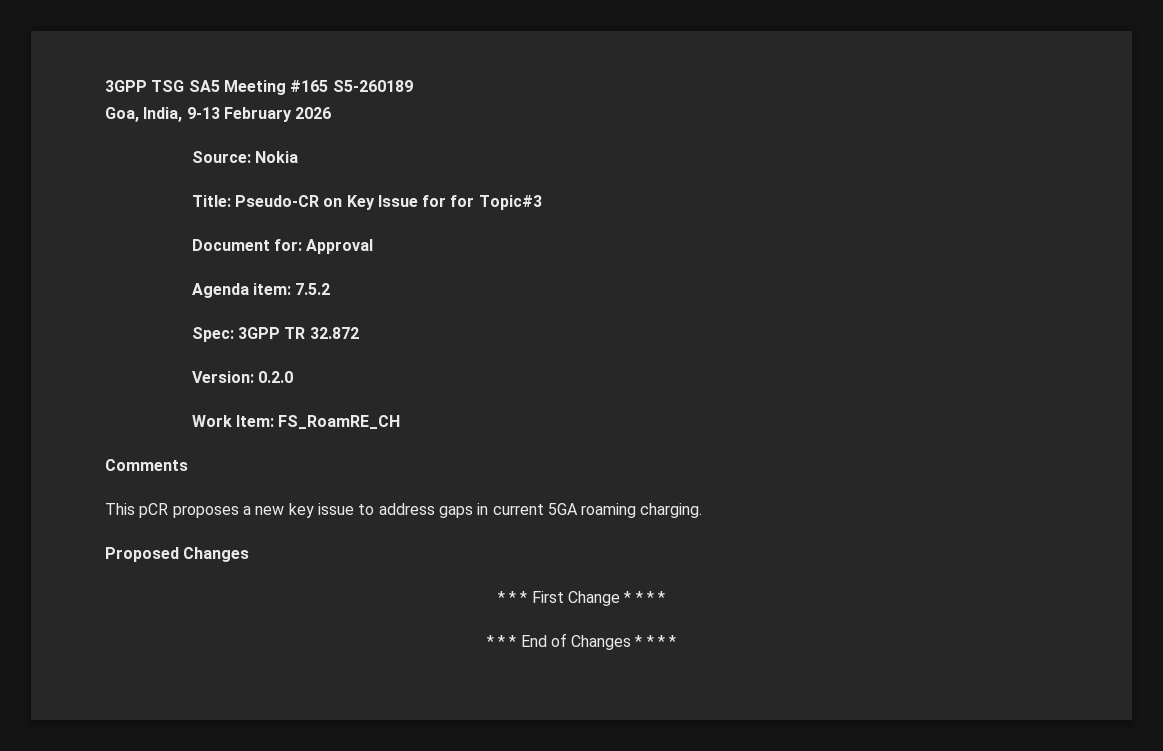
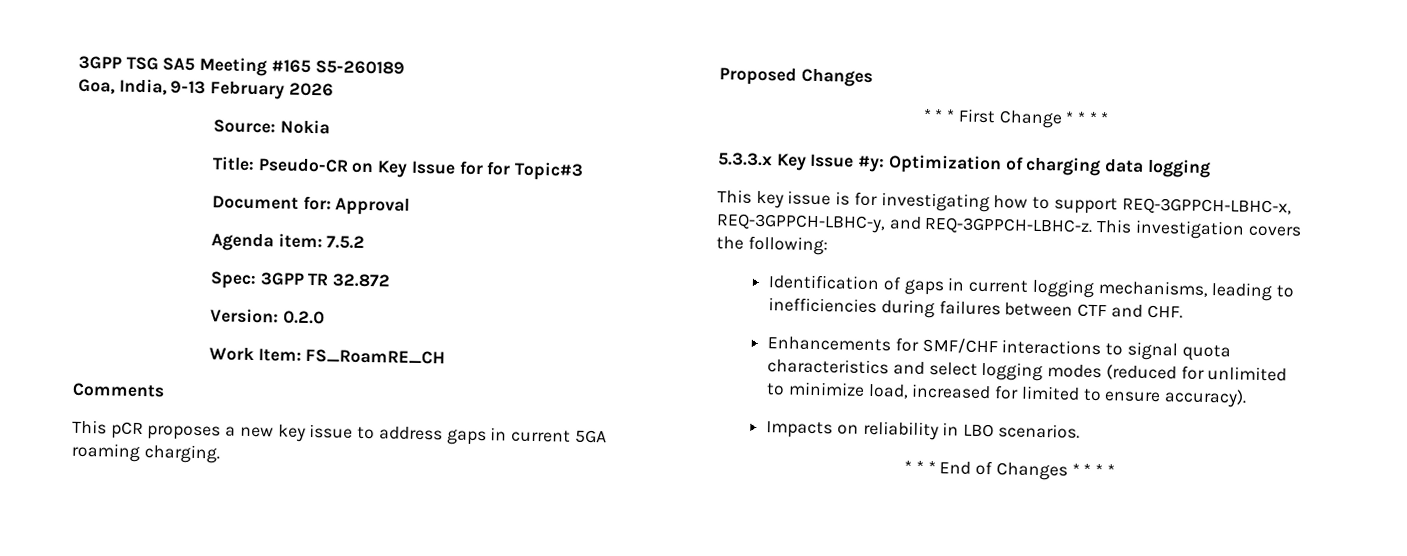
+ 5.3.3.x Key Issue #y: Optimization of charging data logging
+ This key issue is for investigating how to support REQ-3GPPCH-LBHC-x, REQ-3GPPCH-LBHC-y, and REQ-3GPPCH-LBHC-z. This investigation covers the following:
+ Identification of gaps in current logging mechanisms, leading to inefficiencies during failures between CTF and CHF.
+ Enhancements for SMF/CHF interactions to signal quota characteristics and select logging modes (reduced for unlimited to minimize load, increased for limited to ensure accuracy).
+ Impacts on reliability in LBO scenarios.

